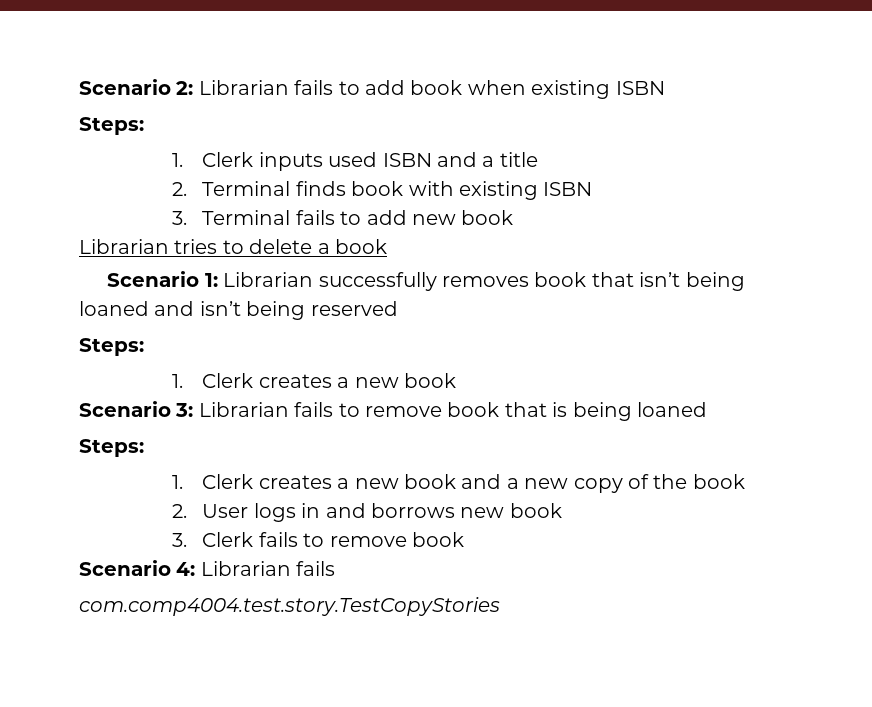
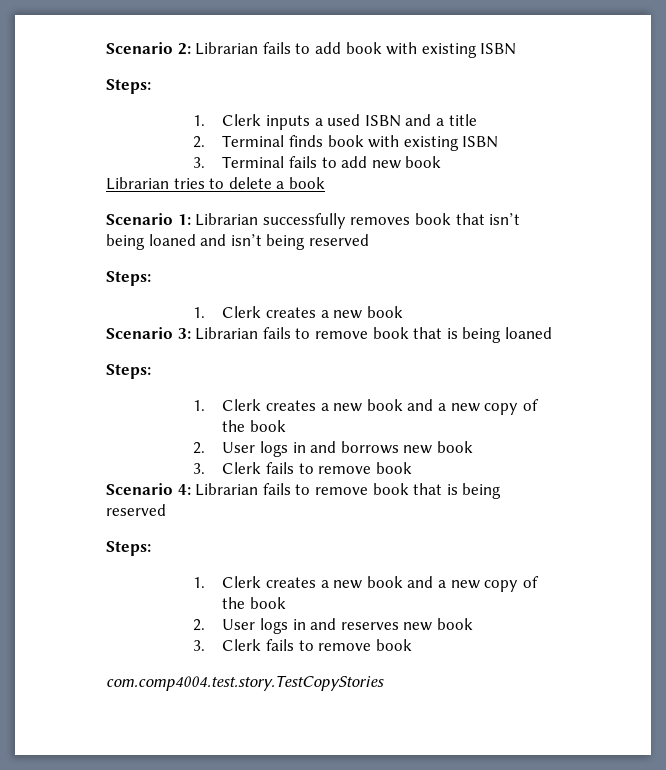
- Scenario 2: Librarian fails to add book when existing ISBN
+ Scenario 2: Librarian fails to add book with existing ISBN
- 1. Clerk inputs used ISBN and a title
+ 1. Clerk inputs a used ISBN and a title
- Scenario 4: Librarian fails
+ Scenario 4: Librarian fails to remove book that is being reserved
+ Steps:
+ 1. Clerk creates a new book and a new copy of the book
+ 2. User logs in and reserves new book
+ 3. Clerk fails to remove book

